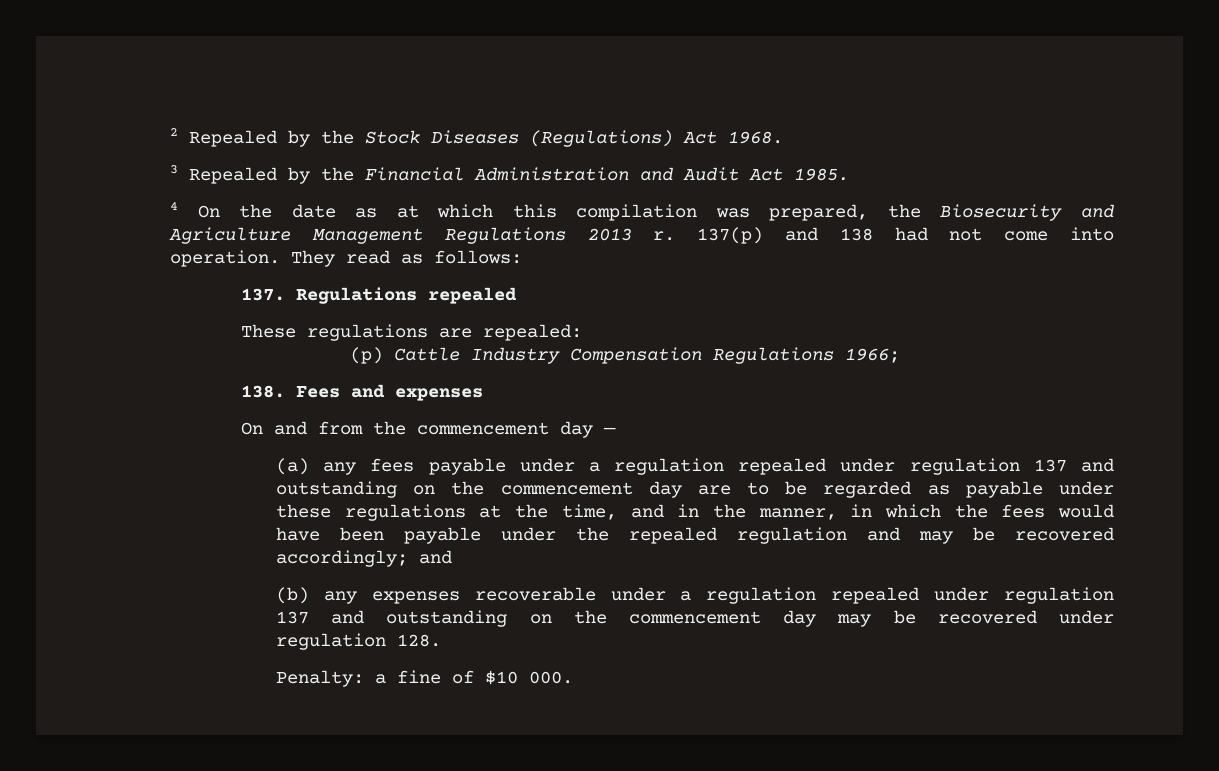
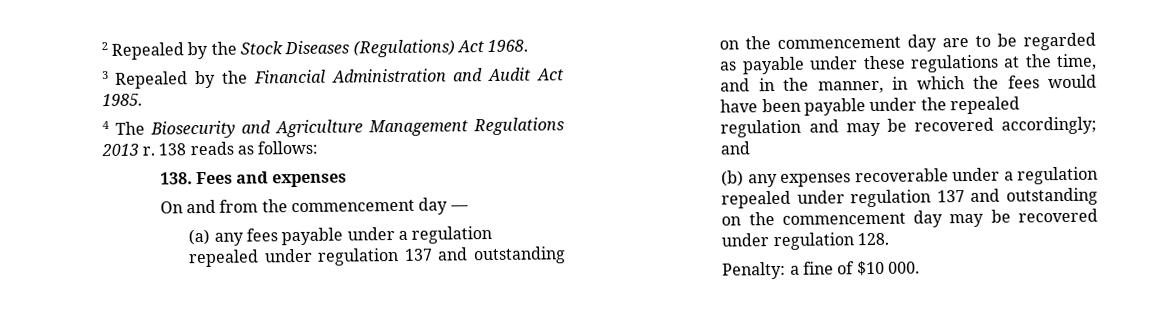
- 4 On the date as at which this compilation was prepared, the Biosecurity and Agriculture Management Regulations 2013 r.
+ 4 The Biosecurity and Agriculture Management Regulations 2013 r.
- 137(p) and 138 had not come into operation. They read as follows:
- 137. Regulations repealed
- These regulations are repealed:
- (p) Cattle Industry Compensation Regulations 1966;
+ 138 reads as follows:

